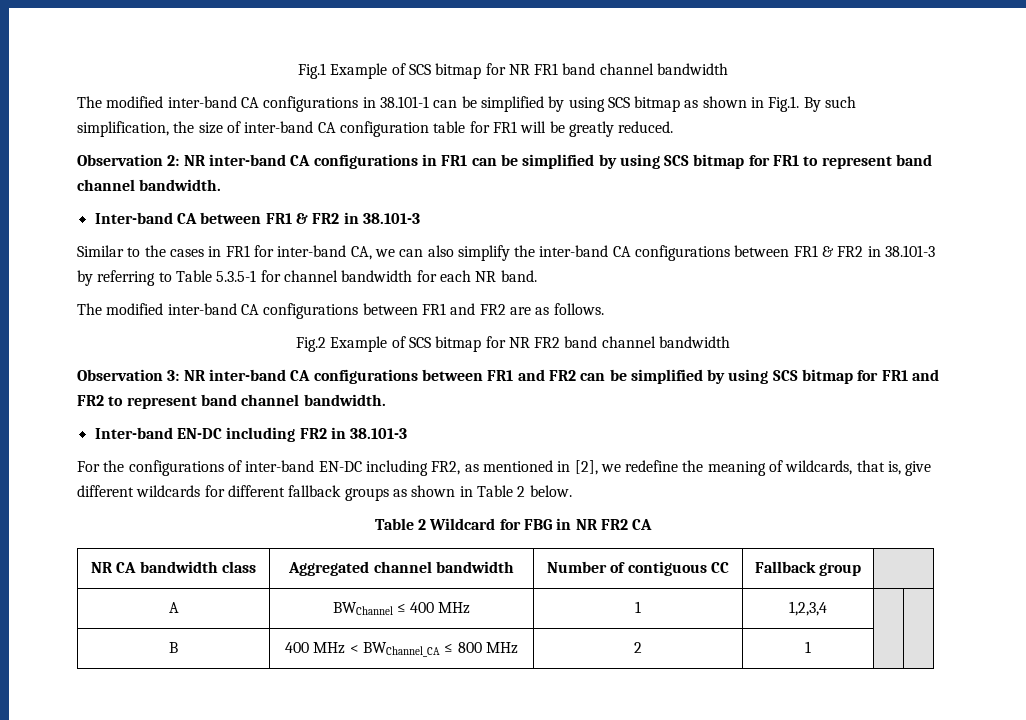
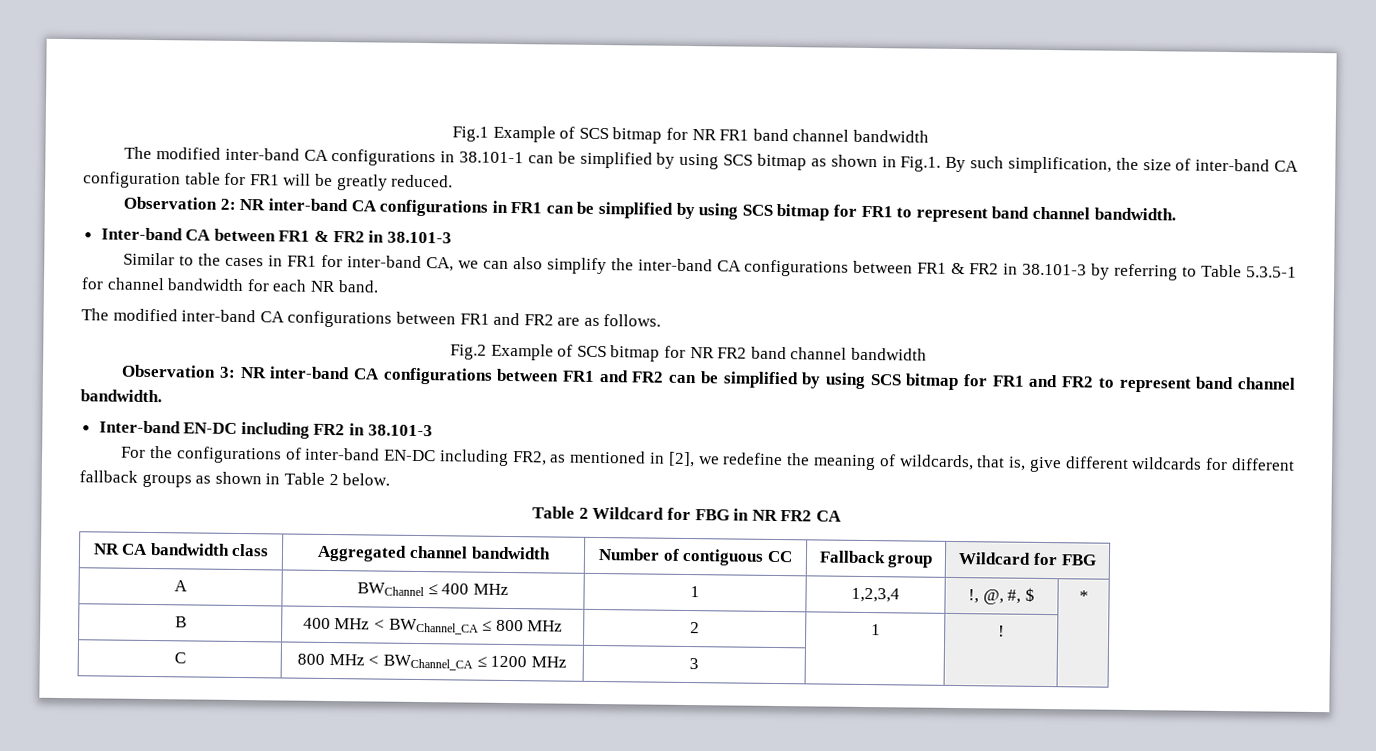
- NR CA bandwidth class | Aggregated channel bandwidth | Number of contiguous CC | Fallback group |
+ NR CA bandwidth class | Aggregated channel bandwidth | Number of contiguous CC | Fallback group | Wildcard for FBG
- A | BWChannel ≤ 400 MHz | 1 | 1,2,3,4 | |
+ A | BWChannel ≤ 400 MHz | 1 | 1,2,3,4 | !, @, #, $ | *
- B | 400 MHz < BWChannel_CA ≤ 800 MHz | 2 | 1 | |
+ B | 400 MHz < BWChannel_CA ≤ 800 MHz | 2 | 1 | ! |
+ C | 800 MHz < BWChannel_CA ≤ 1200 MHz | 3 | | |

